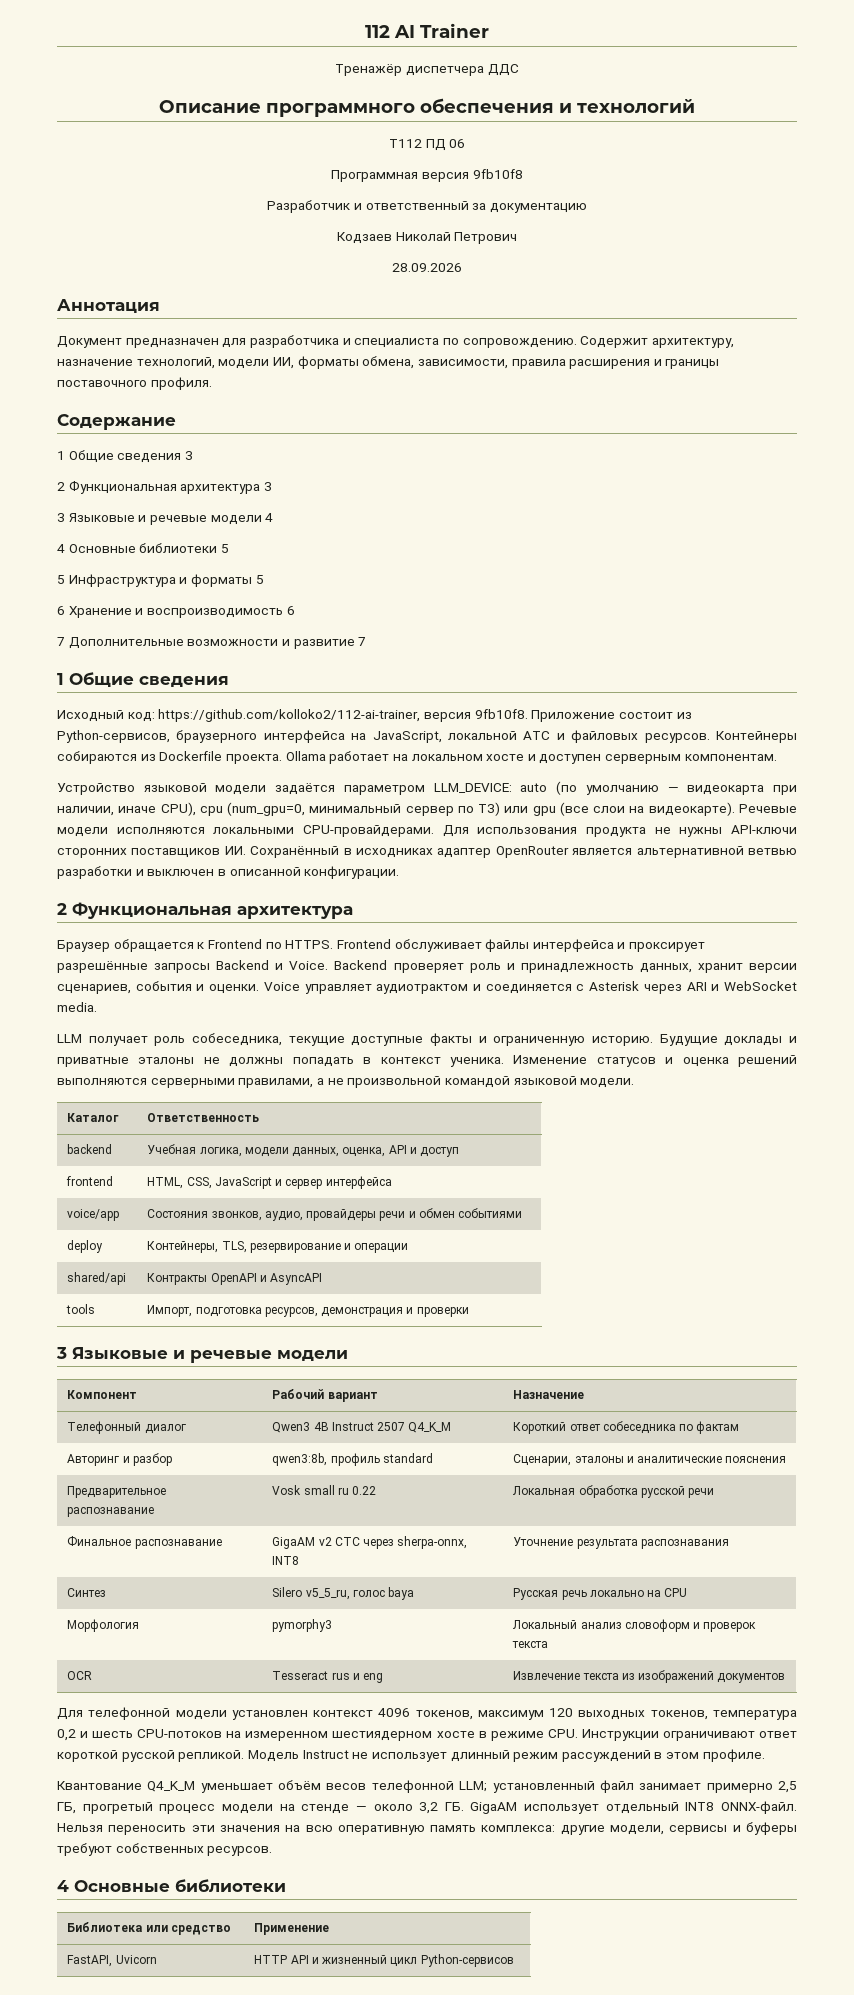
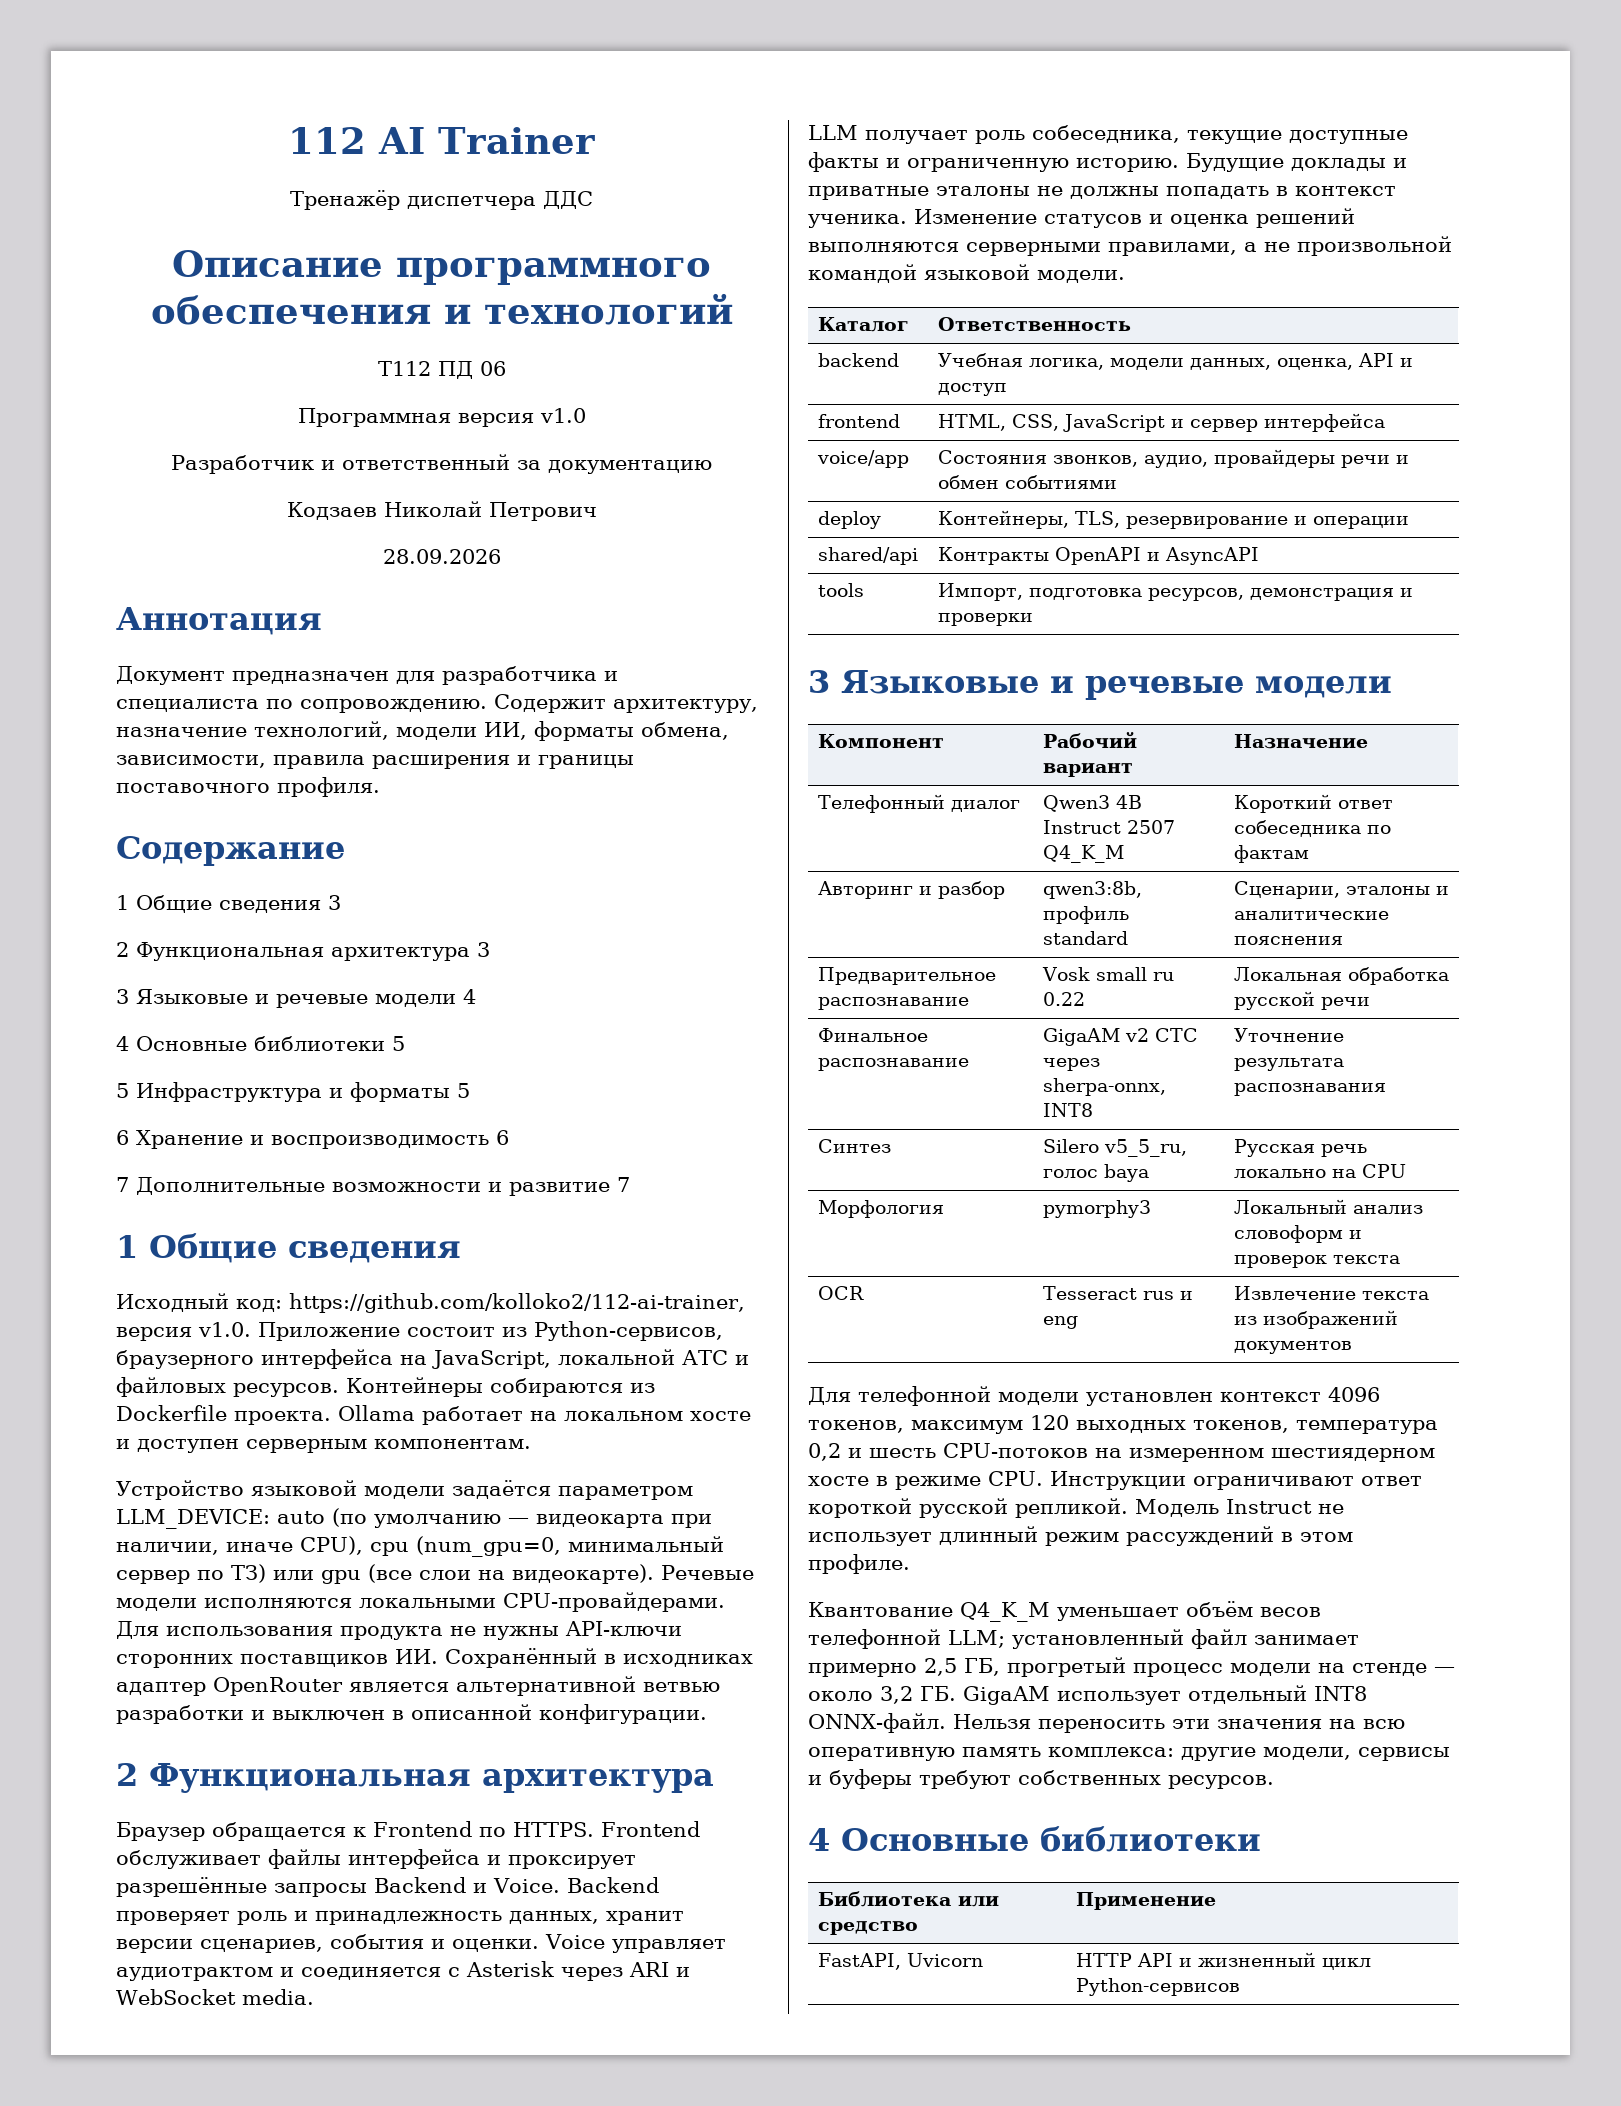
- Программная версия 9fb10f8
+ Программная версия v1.0
- Исходный код: https://github.com/kolloko2/112-ai-trainer, версия 9fb10f8. Приложение состоит из Python-сервисов, браузерного интерфейса на JavaScript, локальной АТС и файловых ресурсов.
+ Исходный код: https://github.com/kolloko2/112-ai-trainer, версия v1.0. Приложение состоит из Python-сервисов, браузерного интерфейса на JavaScript, локальной АТС и файловых ресурсов.

